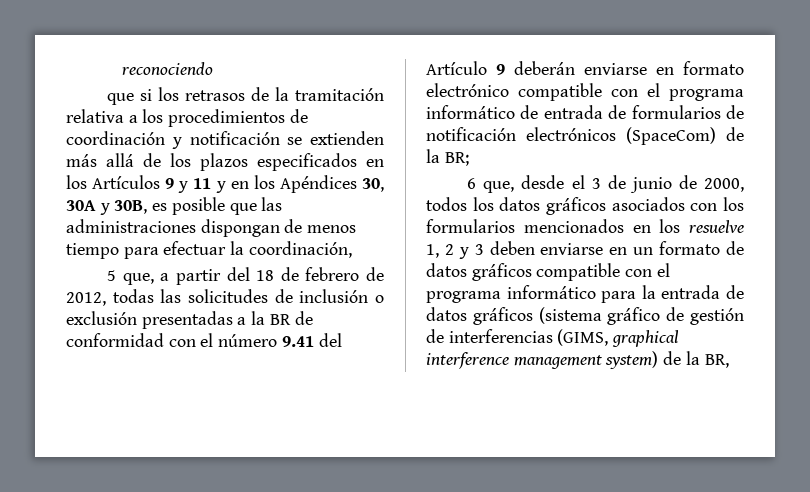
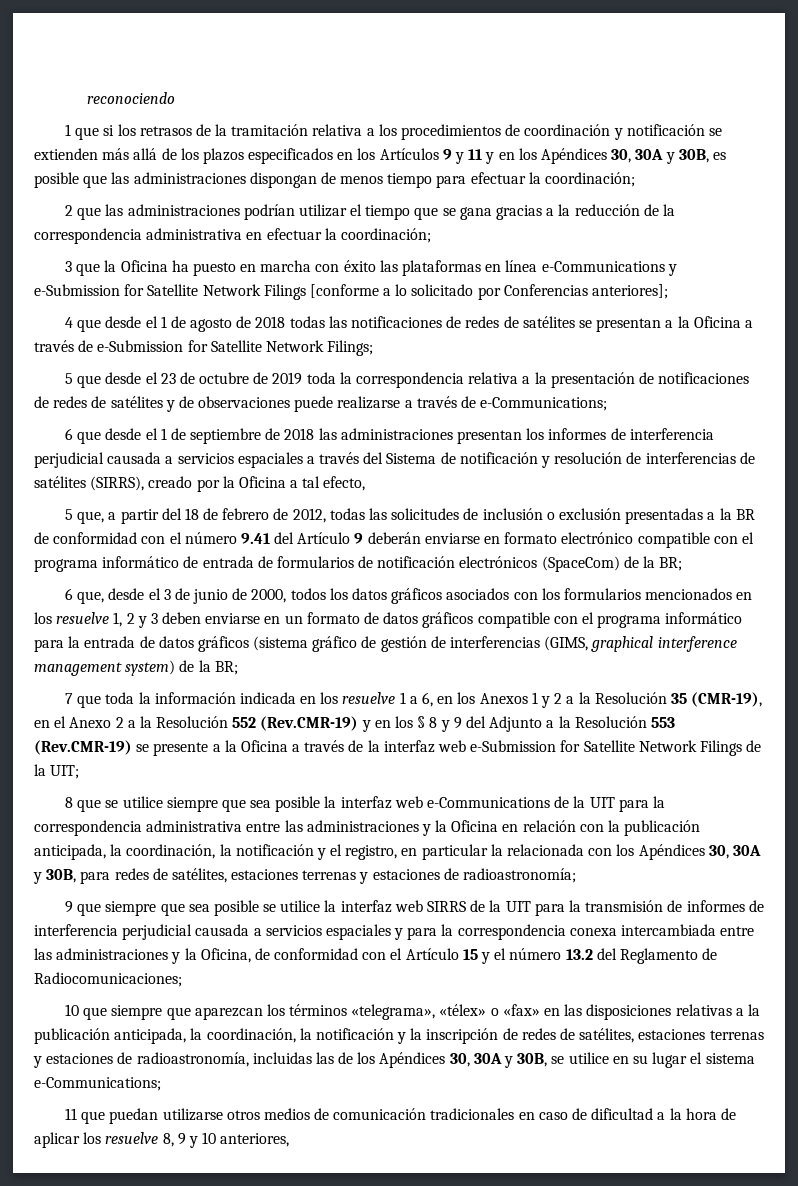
- que si los retrasos de la tramitación relativa a los procedimientos de coordinación y notificación se extienden más allá de los plazos especificados en los Artículos 9 y 11 y en los Apéndices 30, 30A y 30B, es posible que las administraciones dispongan de menos tiempo para efectuar la coordinación,
+ 1 que si los retrasos de la tramitación relativa a los procedimientos de coordinación y notificación se extienden más allá de los plazos especificados en los Artículos 9 y 11 y en los Apéndices 30, 30A y 30B, es posible que las administraciones dispongan de menos tiempo para efectuar la coordinación;
+ 2 que las administraciones podrían utilizar el tiempo que se gana gracias a la reducción de la correspondencia administrativa en efectuar la coordinación;
+ 3 que la Oficina ha puesto en marcha con éxito las plataformas en línea e-Communications y e-Submission for Satellite Network Filings [conforme a lo solicitado por Conferencias anteriores];
+ 4 que desde el 1 de agosto de 2018 todas las notificaciones de redes de satélites se presentan a la Oficina a través de e-Submission for Satellite Network Filings;
+ 5 que desde el 23 de octubre de 2019 toda la correspondencia relativa a la presentación de notificaciones de redes de satélites y de observaciones puede realizarse a través de e-Communications;
+ 6 que desde el 1 de septiembre de 2018 las administraciones presentan los informes de interferencia perjudicial causada a servicios espaciales a través del Sistema de notificación y resolución de interferencias de satélites (SIRRS), creado por la Oficina a tal efecto,
- 6 que, desde el 3 de junio de 2000, todos los datos gráficos asociados con los formularios mencionados en los resuelve 1, 2 y 3 deben enviarse en un formato de datos gráficos compatible con el programa informático para la entrada de datos gráficos (sistema gráfico de gestión de interferencias (GIMS, graphical interference management system) de la BR,
+ 6 que, desde el 3 de junio de 2000, todos los datos gráficos asociados con los formularios mencionados en los resuelve 1, 2 y 3 deben enviarse en un formato de datos gráficos compatible con el programa informático para la entrada de datos gráficos (sistema gráfico de gestión de interferencias (GIMS, graphical interference management system) de la BR;
+ 7 que toda la información indicada en los resuelve 1 a 6, en los Anexos 1 y 2 a la Resolución 35 (CMR-19), en el Anexo 2 a la Resolución 552 (Rev.CMR-19) y en los § 8 y 9 del Adjunto a la Resolución 553 (Rev.CMR-19) se presente a la Oficina a través de la interfaz web e-Submission for Satellite Network Filings de la UIT;
+ 8 que se utilice siempre que sea posible la interfaz web e-Communications de la UIT para la correspondencia administrativa entre las administraciones y la Oficina en relación con la publicación anticipada, la coordinación, la notificación y el registro, en particular la relacionada con los Apéndices 30, 30A y 30B, para redes de satélites, estaciones terrenas y estaciones de radioastronomía;
+ 9 que siempre que sea posible se utilice la interfaz web SIRRS de la UIT para la transmisión de informes de interferencia perjudicial causada a servicios espaciales y para la correspondencia conexa intercambiada entre las administraciones y la Oficina, de conformidad con el Artículo 15 y el número 13.2 del Reglamento de Radiocomunicaciones;
+ 10 que siempre que aparezcan los términos «telegrama», «télex» o «fax» en las disposiciones relativas a la publicación anticipada, la coordinación, la notificación y la inscripción de redes de satélites, estaciones terrenas y estaciones de radioastronomía, incluidas las de los Apéndices 30, 30A y 30B, se utilice en su lugar el sistema e-Communications;
+ 11 que puedan utilizarse otros medios de comunicación tradicionales en caso de dificultad a la hora de aplicar los resuelve 8, 9 y 10 anteriores,

